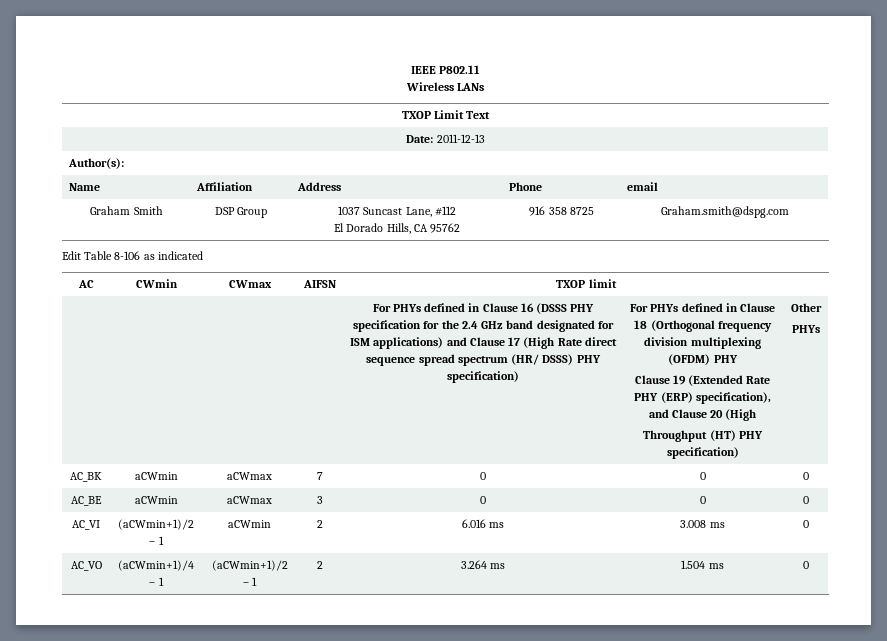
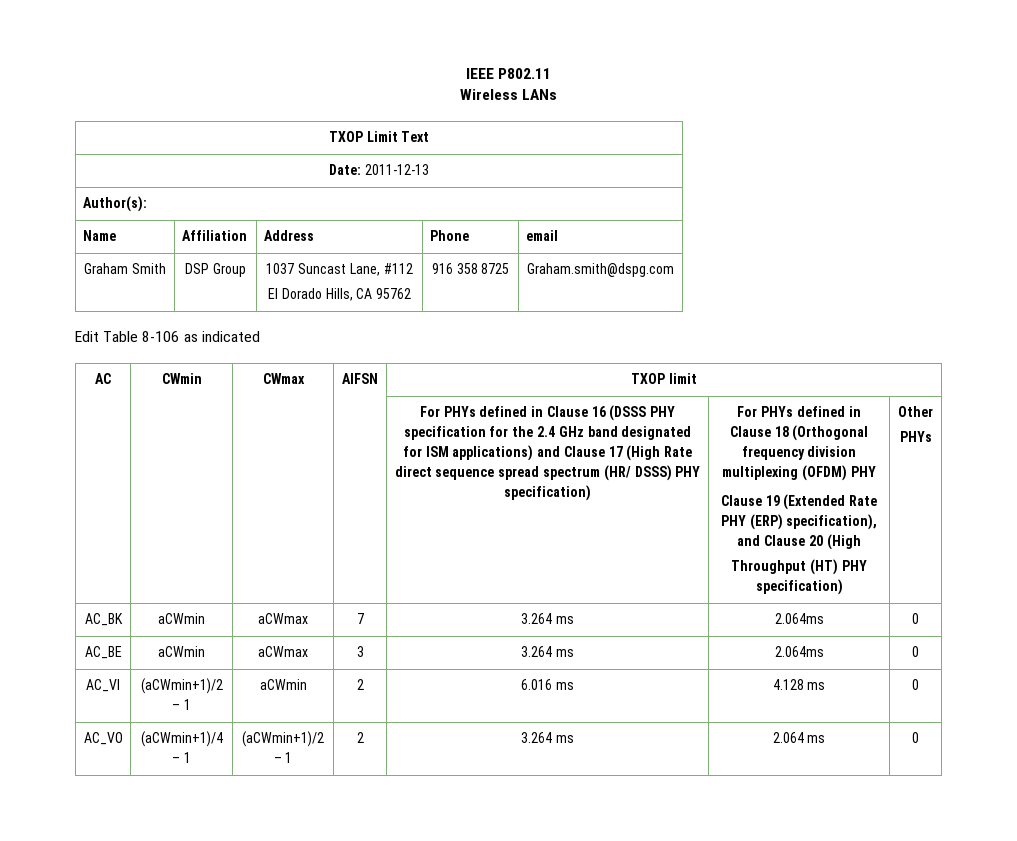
- AC_BK | aCWmin | aCWmax | 7 | 0 | 0 | 0
+ AC_BK | aCWmin | aCWmax | 7 | 3.264 ms | 2.064ms | 0
- AC_BE | aCWmin | aCWmax | 3 | 0 | 0 | 0
+ AC_BE | aCWmin | aCWmax | 3 | 3.264 ms | 2.064ms | 0
- AC_VI | (aCWmin+1)/2 – 1 | aCWmin | 2 | 6.016 ms | 3.008 ms | 0
+ AC_VI | (aCWmin+1)/2 – 1 | aCWmin | 2 | 6.016 ms | 4.128 ms | 0
- AC_VO | (aCWmin+1)/4 – 1 | (aCWmin+1)/2 – 1 | 2 | 3.264 ms | 1.504 ms | 0
+ AC_VO | (aCWmin+1)/4 – 1 | (aCWmin+1)/2 – 1 | 2 | 3.264 ms | 2.064 ms | 0

